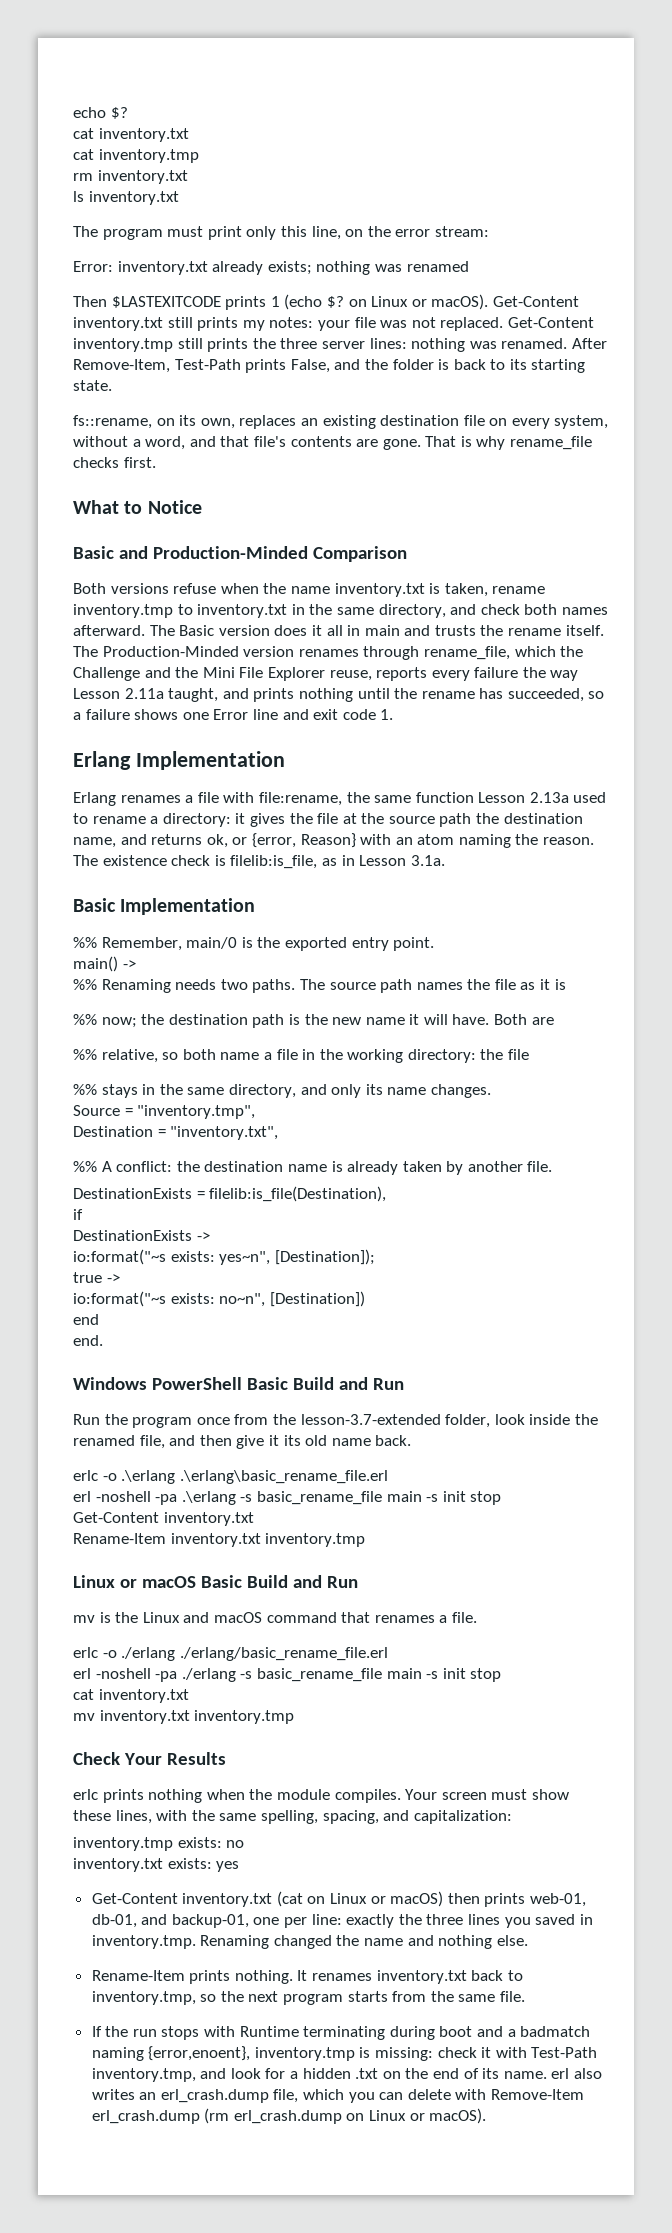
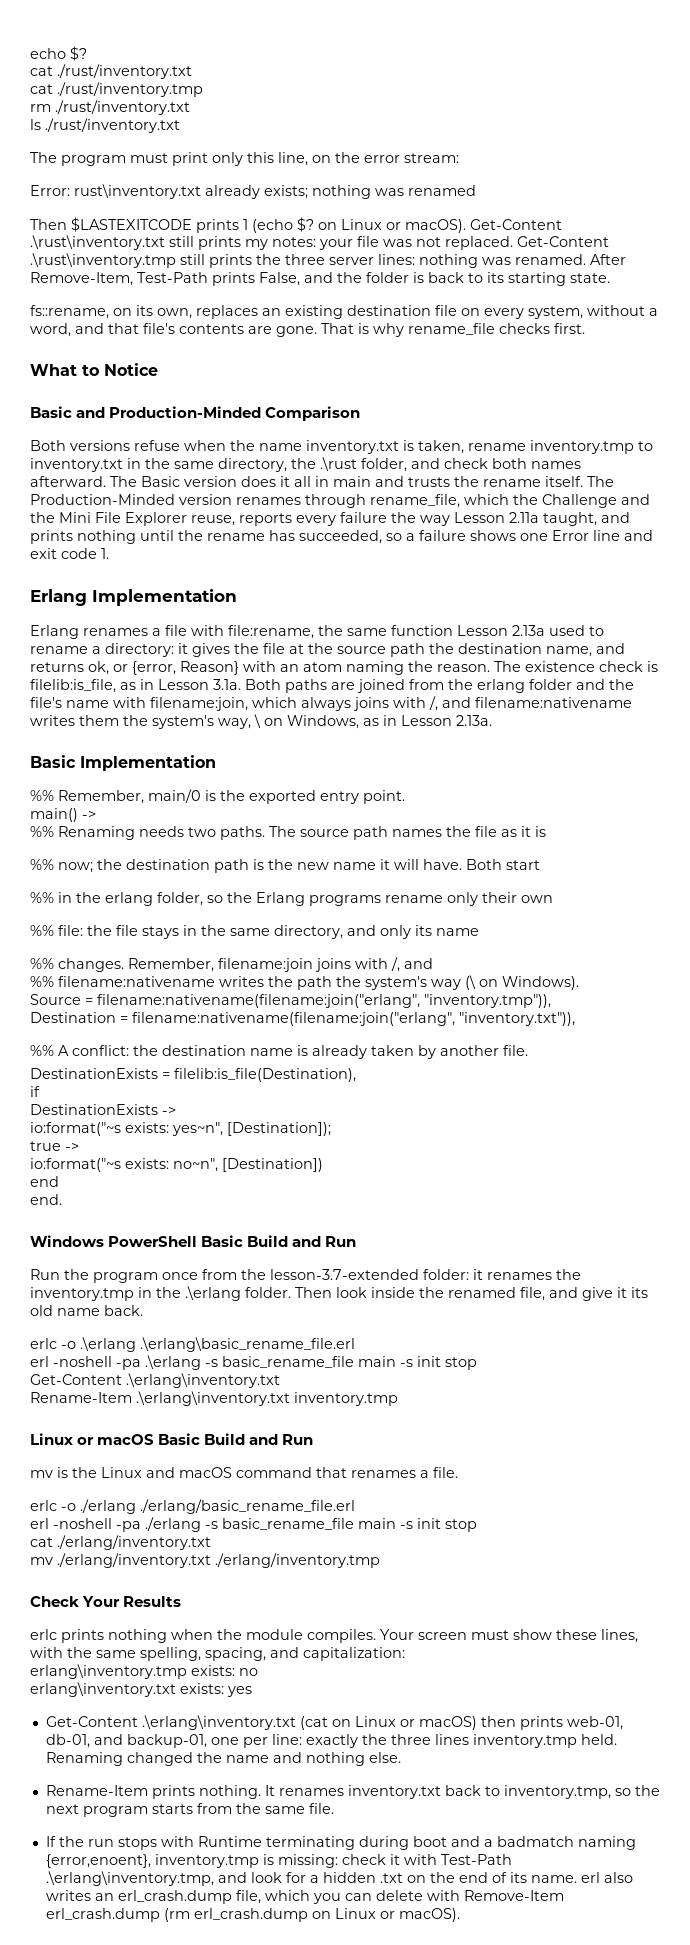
  echo $?
- cat inventory.txt
- cat inventory.tmp
+ cat ./rust/inventory.txt
+ cat ./rust/inventory.tmp
- rm inventory.txt
+ rm ./rust/inventory.txt
- ls inventory.txt
+ ls ./rust/inventory.txt
- Error: inventory.txt already exists; nothing was renamed
+ Error: rust\inventory.txt already exists; nothing was renamed
- Get-Content inventory.txt still prints my notes: your file was not replaced.
+ Get-Content .\rust\inventory.txt still prints my notes: your file was not replaced.
- Get-Content inventory.tmp still prints the three server lines: nothing was renamed.
+ Get-Content .\rust\inventory.tmp still prints the three server lines: nothing was renamed.
- Both versions refuse when the name inventory.txt is taken, rename inventory.tmp to inventory.txt in the same directory, and check both names afterward.
+ Both versions refuse when the name inventory.txt is taken, rename inventory.tmp to inventory.txt in the same directory, the .\rust folder, and check both names afterward.
- The existence check is filelib:is_file, as in Lesson 3.1a.
+ The existence check is filelib:is_file, as in Lesson 3.1a. Both paths are joined from the erlang folder and the file's name with filename:join, which always joins with /, and filename:nativename writes them the system's way, \ on Windows, as in Lesson 2.13a.
- Both are
- %% relative, so both name a file in the working directory: the file
- %% stays in the same directory, and only its name changes.
+ Both start
+ %% in the erlang folder, so the Erlang programs rename only their own
+ %% file: the file stays in the same directory, and only its name
+ %% changes. Remember, filename:join joins with /, and
+ %% filename:nativename writes the path the system's way (\ on Windows).
- Source = "inventory.tmp",
+ Source = filename:nativename(filename:join("erlang", "inventory.tmp")),
- Destination = "inventory.txt",
+ Destination = filename:nativename(filename:join("erlang", "inventory.txt")),
- Run the program once from the lesson-3.7-extended folder, look inside the renamed file, and then give it its old name back.
+ Run the program once from the lesson-3.7-extended folder: it renames the inventory.tmp in the .\erlang folder. Then look inside the renamed file, and give it its old name back.
  erl -noshell -pa .\erlang -s basic_rename_file main -s init stop
- Get-Content inventory.txt
- Rename-Item inventory.txt inventory.tmp
+ Get-Content .\erlang\inventory.txt
+ Rename-Item .\erlang\inventory.txt inventory.tmp
  erl -noshell -pa ./erlang -s basic_rename_file main -s init stop
- cat inventory.txt
- mv inventory.txt inventory.tmp
+ cat ./erlang/inventory.txt
+ mv ./erlang/inventory.txt ./erlang/inventory.tmp
- inventory.tmp exists: no
+ erlang\inventory.tmp exists: no
- inventory.txt exists: yes
+ erlang\inventory.txt exists: yes
- Get-Content inventory.txt (cat on Linux or macOS) then prints web-01, db-01, and backup-01, one per line: exactly the three lines you saved in inventory.tmp. Renaming changed the name and nothing else.
+ Get-Content .\erlang\inventory.txt (cat on Linux or macOS) then prints web-01, db-01, and backup-01, one per line: exactly the three lines inventory.tmp held. Renaming changed the name and nothing else.
- If the run stops with Runtime terminating during boot and a badmatch naming {error,enoent}, inventory.tmp is missing: check it with Test-Path inventory.tmp, and look for a hidden .txt on the end of its name. erl also writes an erl_crash.dump file, which you can delete with Remove-Item erl_crash.dump (rm erl_crash.dump on Linux or macOS).
+ If the run stops with Runtime terminating during boot and a badmatch naming {error,enoent}, inventory.tmp is missing: check it with Test-Path .\erlang\inventory.tmp, and look for a hidden .txt on the end of its name. erl also writes an erl_crash.dump file, which you can delete with Remove-Item erl_crash.dump (rm erl_crash.dump on Linux or macOS).

